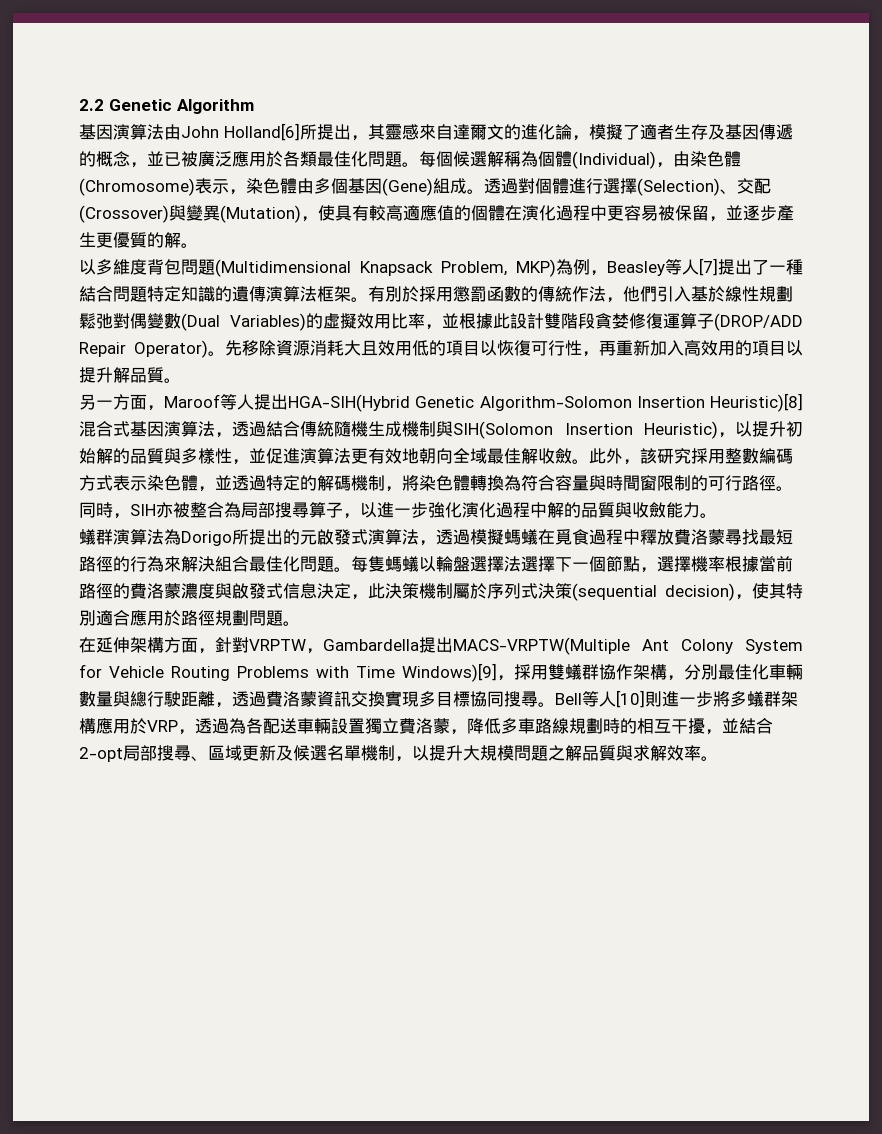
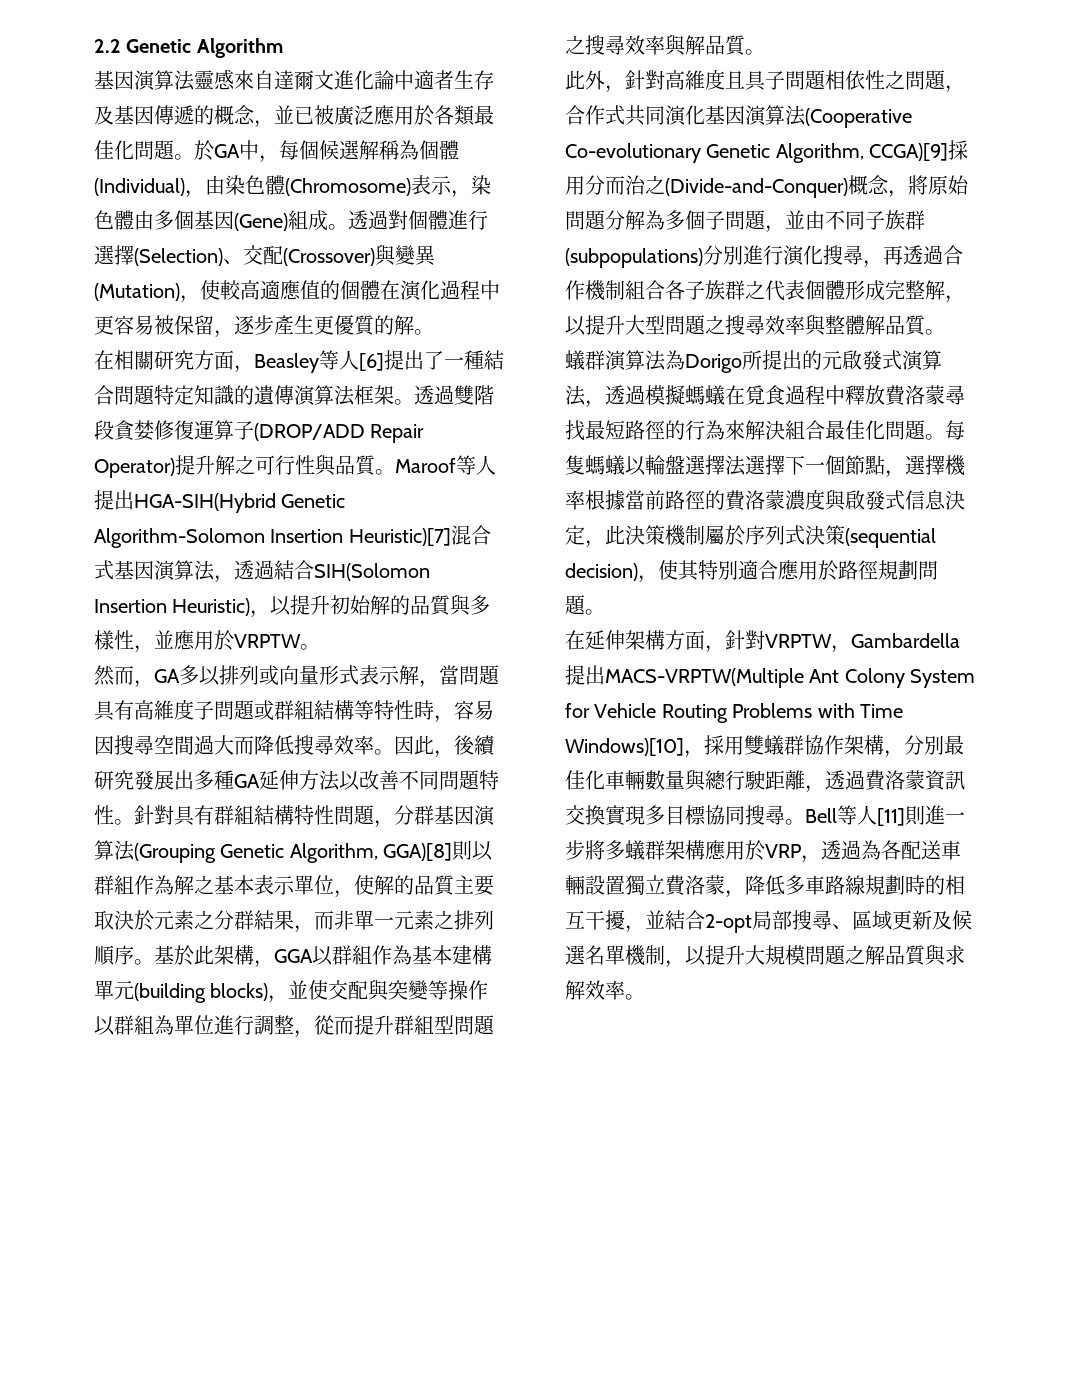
- 基因演算法由John Holland[6]所提出，其靈感來自達爾文的進化論，模擬了適者生存及基因傳遞的概念，並已被廣泛應用於各類最佳化問題。
+ 基因演算法靈感來自達爾文進化論中適者生存及基因傳遞的概念，並已被廣泛應用於各類最佳化問題。
- 每個候選解稱為個體(Individual)，由染色體(Chromosome)表示，染色體由多個基因(Gene)組成。
+ 於GA中，每個候選解稱為個體(Individual)，由染色體(Chromosome)表示，染色體由多個基因(Gene)組成。
- 透過對個體進行選擇(Selection)、交配(Crossover)與變異(Mutation)，使具有較高適應值的個體在演化過程中更容易被保留，並逐步產生更優質的解。
+ 透過對個體進行選擇(Selection)、交配(Crossover)與變異(Mutation)，使較高適應值的個體在演化過程中更容易被保留，逐步產生更優質的解。
- 以多維度背包問題(Multidimensional Knapsack Problem, MKP)為例，Beasley等人[7]提出了一種結合問題特定知識的遺傳演算法框架。
+ 在相關研究方面，Beasley等人[6]提出了一種結合問題特定知識的遺傳演算法框架。
- 有別於採用懲罰函數的傳統作法，他們引入基於線性規劃鬆弛對偶變數(Dual Variables)的虛擬效用比率，並根據此設計雙階段貪婪修復運算子(DROP/ADD Repair Operator)。先移除資源消耗大且效用低的項目以恢復可行性，再重新加入高效用的項目以提升解品質。
- 另一方面，Maroof等人提出HGA-SIH(Hybrid Genetic Algorithm-Solomon Insertion Heuristic)[8]混合式基因演算法，透過結合傳統隨機生成機制與SIH(Solomon Insertion Heuristic)，以提升初始解的品質與多樣性，並促進演算法更有效地朝向全域最佳解收斂。此外，該研究採用整數編碼方式表示染色體，並透過特定的解碼機制，將染色體轉換為符合容量與時間窗限制的可行路徑。同時，SIH亦被整合為局部搜尋算子，以進一步強化演化過程中解的品質與收斂能力。
+ 透過雙階段貪婪修復運算子(DROP/ADD Repair Operator)提升解之可行性與品質。Maroof等人提出HGA-SIH(Hybrid Genetic Algorithm-Solomon Insertion Heuristic)[7]混合式基因演算法，透過結合SIH(Solomon Insertion Heuristic)，以提升初始解的品質與多樣性，並應用於VRPTW。
+ 然而，GA多以排列或向量形式表示解，當問題具有高維度子問題或群組結構等特性時，容易因搜尋空間過大而降低搜尋效率。因此，後續研究發展出多種GA延伸方法以改善不同問題特性。針對具有群組結構特性問題，分群基因演算法(Grouping Genetic Algorithm, GGA)[8]則以群組作為解之基本表示單位，使解的品質主要取決於元素之分群結果，而非單一元素之排列順序。基於此架構，GGA以群組作為基本建構單元(building blocks)，並使交配與突變等操作以群組為單位進行調整，從而提升群組型問題之搜尋效率與解品質。
+ 此外，針對高維度且具子問題相依性之問題，合作式共同演化基因演算法(Cooperative Co-evolutionary Genetic Algorithm, CCGA)[9]採用分而治之(Divide-and-Conquer)概念，將原始問題分解為多個子問題，並由不同子族群(subpopulations)分別進行演化搜尋，再透過合作機制組合各子族群之代表個體形成完整解，以提升大型問題之搜尋效率與整體解品質。
- 在延伸架構方面，針對VRPTW，Gambardella提出MACS-VRPTW(Multiple Ant Colony System for Vehicle Routing Problems with Time Windows)[9]，採用雙蟻群協作架構，分別最佳化車輛數量與總行駛距離，透過費洛蒙資訊交換實現多目標協同搜尋。
+ 在延伸架構方面，針對VRPTW，Gambardella提出MACS-VRPTW(Multiple Ant Colony System for Vehicle Routing Problems with Time Windows)[10]，採用雙蟻群協作架構，分別最佳化車輛數量與總行駛距離，透過費洛蒙資訊交換實現多目標協同搜尋。
- Bell等人[10]則進一步將多蟻群架構應用於VRP，透過為各配送車輛設置獨立費洛蒙，降低多車路線規劃時的相互干擾，並結合2-opt局部搜尋、區域更新及候選名單機制，以提升大規模問題之解品質與求解效率。
+ Bell等人[11]則進一步將多蟻群架構應用於VRP，透過為各配送車輛設置獨立費洛蒙，降低多車路線規劃時的相互干擾，並結合2-opt局部搜尋、區域更新及候選名單機制，以提升大規模問題之解品質與求解效率。

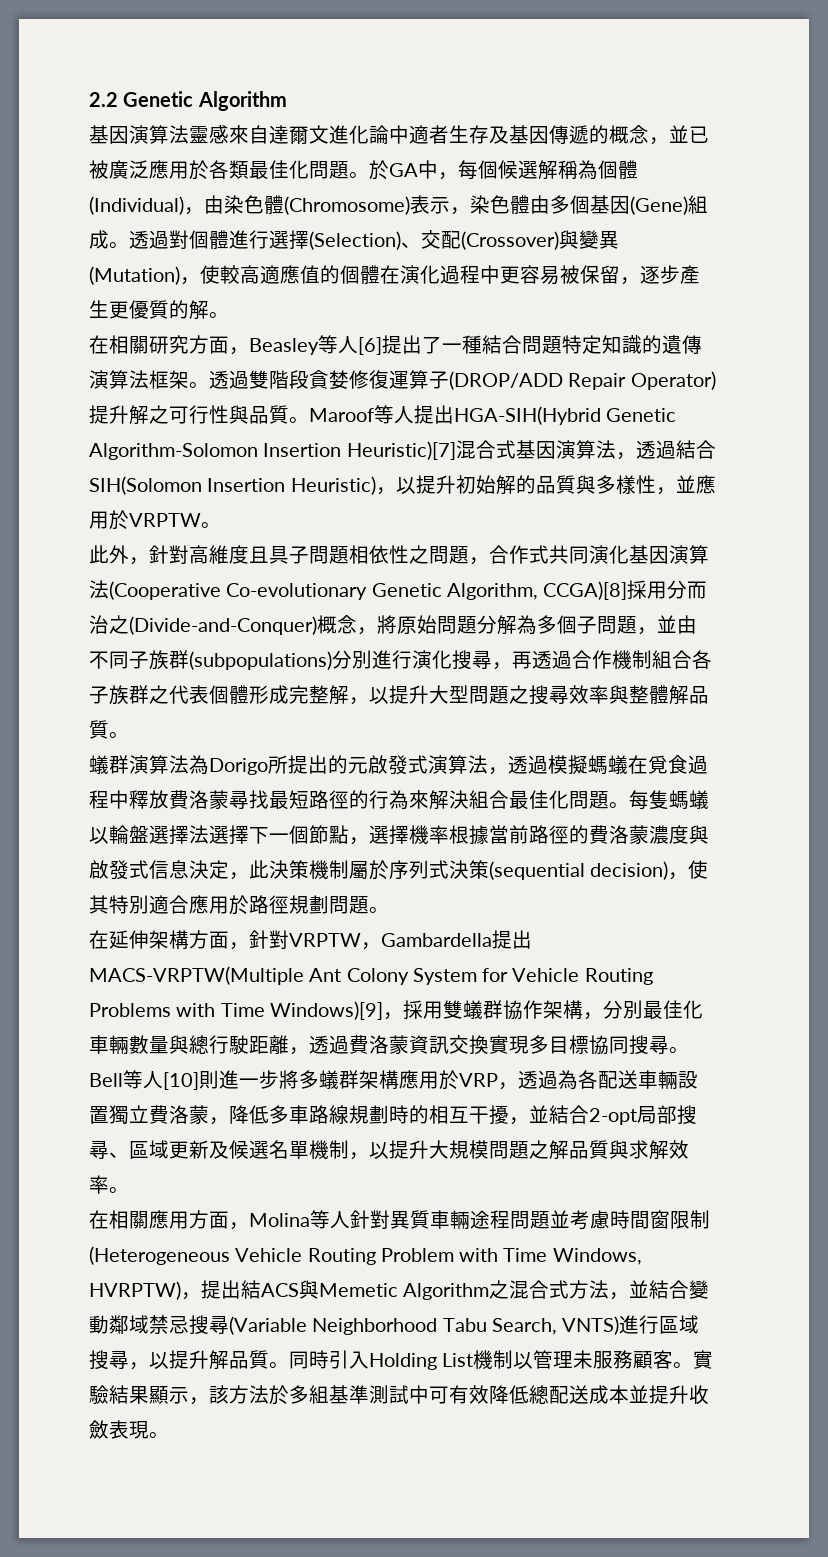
- 然而，GA多以排列或向量形式表示解，當問題具有高維度子問題或群組結構等特性時，容易因搜尋空間過大而降低搜尋效率。因此，後續研究發展出多種GA延伸方法以改善不同問題特性。針對具有群組結構特性問題，分群基因演算法(Grouping Genetic Algorithm, GGA)[8]則以群組作為解之基本表示單位，使解的品質主要取決於元素之分群結果，而非單一元素之排列順序。基於此架構，GGA以群組作為基本建構單元(building blocks)，並使交配與突變等操作以群組為單位進行調整，從而提升群組型問題之搜尋效率與解品質。
- 此外，針對高維度且具子問題相依性之問題，合作式共同演化基因演算法(Cooperative Co-evolutionary Genetic Algorithm, CCGA)[9]採用分而治之(Divide-and-Conquer)概念，將原始問題分解為多個子問題，並由不同子族群(subpopulations)分別進行演化搜尋，再透過合作機制組合各子族群之代表個體形成完整解，以提升大型問題之搜尋效率與整體解品質。
+ 此外，針對高維度且具子問題相依性之問題，合作式共同演化基因演算法(Cooperative Co-evolutionary Genetic Algorithm, CCGA)[8]採用分而治之(Divide-and-Conquer)概念，將原始問題分解為多個子問題，並由不同子族群(subpopulations)分別進行演化搜尋，再透過合作機制組合各子族群之代表個體形成完整解，以提升大型問題之搜尋效率與整體解品質。
- 在延伸架構方面，針對VRPTW，Gambardella提出MACS-VRPTW(Multiple Ant Colony System for Vehicle Routing Problems with Time Windows)[10]，採用雙蟻群協作架構，分別最佳化車輛數量與總行駛距離，透過費洛蒙資訊交換實現多目標協同搜尋。
+ 在延伸架構方面，針對VRPTW，Gambardella提出MACS-VRPTW(Multiple Ant Colony System for Vehicle Routing Problems with Time Windows)[9]，採用雙蟻群協作架構，分別最佳化車輛數量與總行駛距離，透過費洛蒙資訊交換實現多目標協同搜尋。
- Bell等人[11]則進一步將多蟻群架構應用於VRP，透過為各配送車輛設置獨立費洛蒙，降低多車路線規劃時的相互干擾，並結合2-opt局部搜尋、區域更新及候選名單機制，以提升大規模問題之解品質與求解效率。
+ Bell等人[10]則進一步將多蟻群架構應用於VRP，透過為各配送車輛設置獨立費洛蒙，降低多車路線規劃時的相互干擾，並結合2-opt局部搜尋、區域更新及候選名單機制，以提升大規模問題之解品質與求解效率。
+ 在相關應用方面，Molina等人針對異質車輛途程問題並考慮時間窗限制(Heterogeneous Vehicle Routing Problem with Time Windows, HVRPTW)，提出結ACS與Memetic Algorithm之混合式方法，並結合變動鄰域禁忌搜尋(Variable Neighborhood Tabu Search, VNTS)進行區域搜尋，以提升解品質。同時引入Holding List機制以管理未服務顧客。實驗結果顯示，該方法於多組基準測試中可有效降低總配送成本並提升收斂表現。

